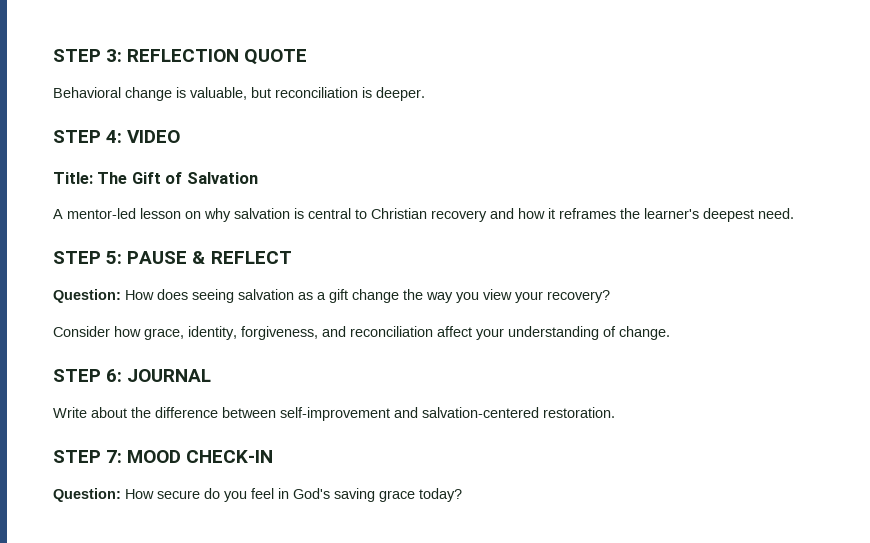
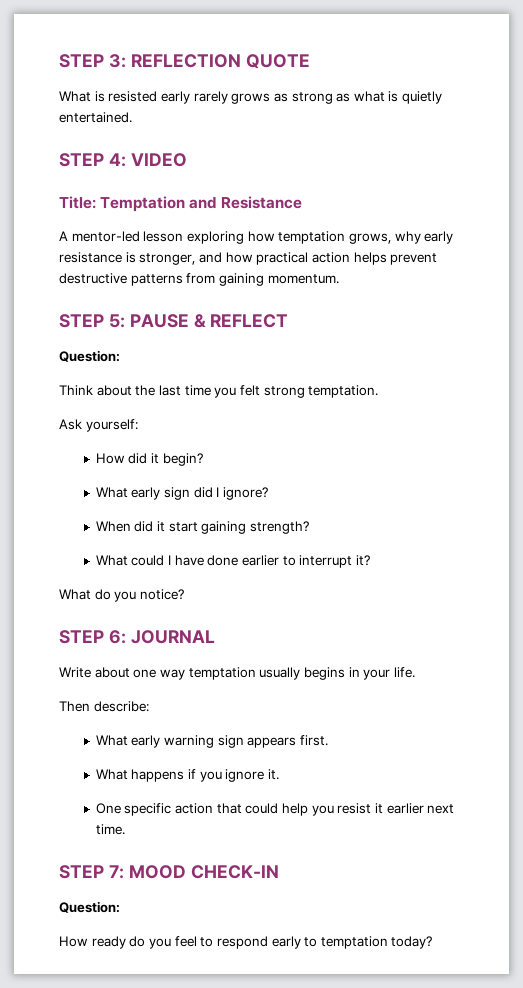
- Behavioral change is valuable, but reconciliation is deeper.
+ What is resisted early rarely grows as strong as what is quietly entertained.
- Title: The Gift of Salvation
+ Title: Temptation and Resistance
- A mentor-led lesson on why salvation is central to Christian recovery and how it reframes the learner's deepest need.
+ A mentor-led lesson exploring how temptation grows, why early resistance is stronger, and how practical action helps prevent destructive patterns from gaining momentum.
  STEP 5: PAUSE & REFLECT
- Question: How does seeing salvation as a gift change the way you view your recovery?
- Consider how grace, identity, forgiveness, and reconciliation affect your understanding of change.
+ Question:
+ Think about the last time you felt strong temptation.
+ Ask yourself:
+ How did it begin?
+ What early sign did I ignore?
+ When did it start gaining strength?
+ What could I have done earlier to interrupt it?
+ What do you notice?
- Write about the difference between self-improvement and salvation-centered restoration.
+ Write about one way temptation usually begins in your life.
+ Then describe:
+ What early warning sign appears first.
+ What happens if you ignore it.
+ One specific action that could help you resist it earlier next time.
  STEP 7: MOOD CHECK-IN
- Question: How secure do you feel in God's saving grace today?
+ Question:
+ How ready do you feel to respond early to temptation today?

